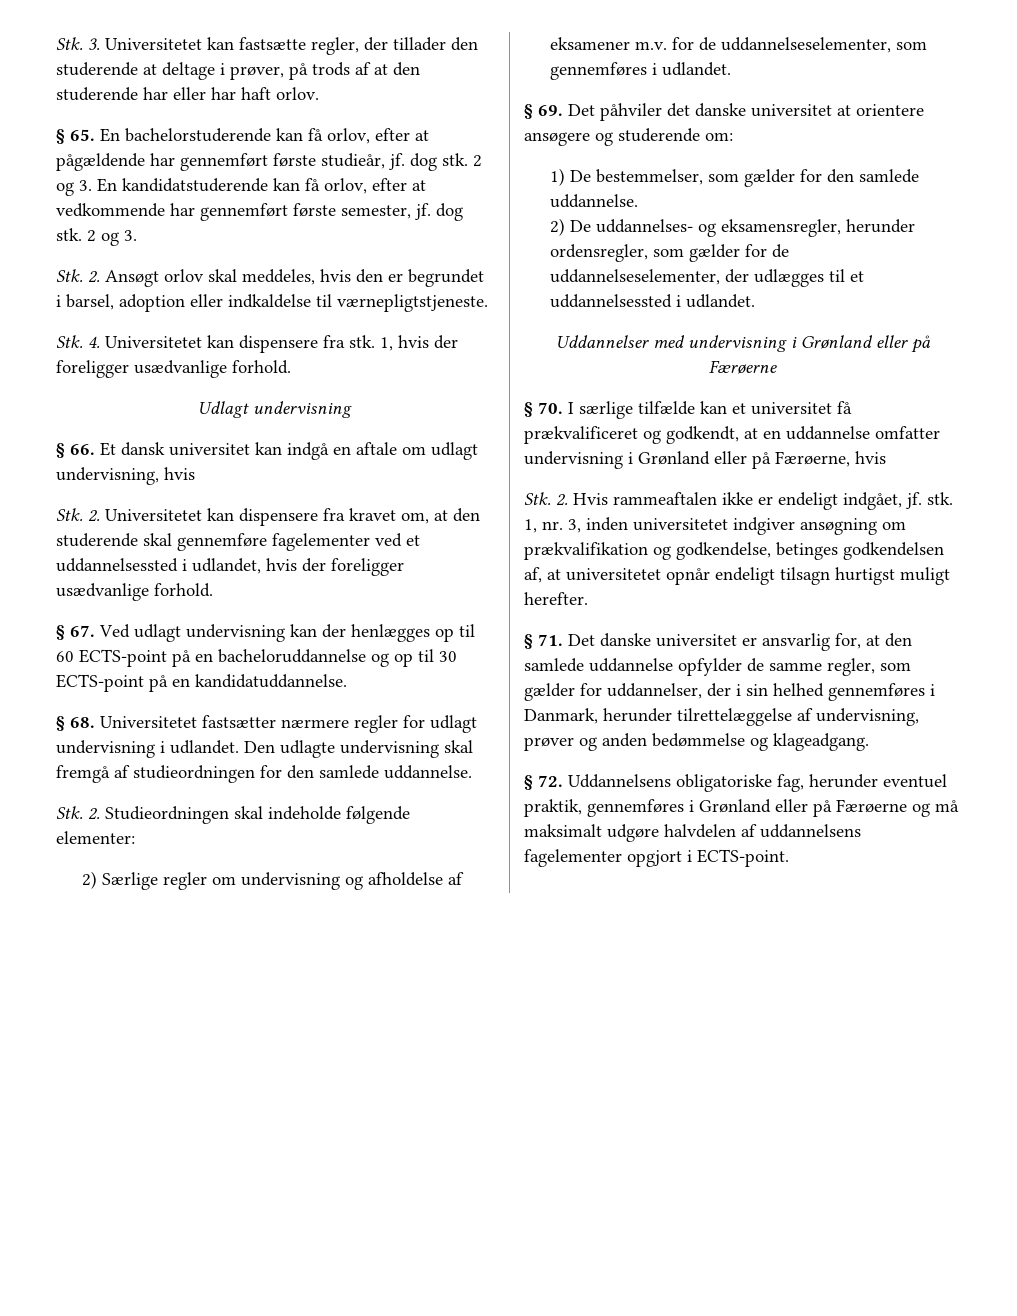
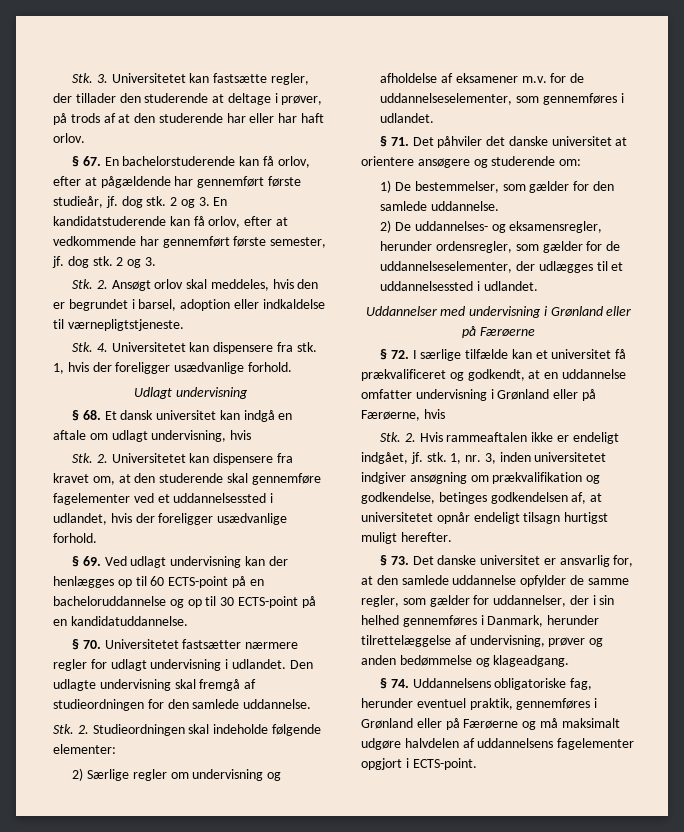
- § 65. En bachelorstuderende kan få orlov, efter at pågældende har gennemført første studieår, jf. dog stk.
+ § 67. En bachelorstuderende kan få orlov, efter at pågældende har gennemført første studieår, jf. dog stk.
- § 66. Et dansk universitet kan indgå en aftale om udlagt undervisning, hvis
+ § 68. Et dansk universitet kan indgå en aftale om udlagt undervisning, hvis
- § 67. Ved udlagt undervisning kan der henlægges op til 60 ECTS-point på en bacheloruddannelse og op til 30 ECTS-point på en kandidatuddannelse.
+ § 69. Ved udlagt undervisning kan der henlægges op til 60 ECTS-point på en bacheloruddannelse og op til 30 ECTS-point på en kandidatuddannelse.
- § 68. Universitetet fastsætter nærmere regler for udlagt undervisning i udlandet.
+ § 70. Universitetet fastsætter nærmere regler for udlagt undervisning i udlandet.
- § 69. Det påhviler det danske universitet at orientere ansøgere og studerende om:
+ § 71. Det påhviler det danske universitet at orientere ansøgere og studerende om:
- § 70. I særlige tilfælde kan et universitet få prækvalificeret og godkendt, at en uddannelse omfatter undervisning i Grønland eller på Færøerne, hvis
+ § 72. I særlige tilfælde kan et universitet få prækvalificeret og godkendt, at en uddannelse omfatter undervisning i Grønland eller på Færøerne, hvis
- § 71. Det danske universitet er ansvarlig for, at den samlede uddannelse opfylder de samme regler, som gælder for uddannelser, der i sin helhed gennemføres i Danmark, herunder tilrettelæggelse af undervisning, prøver og anden bedømmelse og klageadgang.
+ § 73. Det danske universitet er ansvarlig for, at den samlede uddannelse opfylder de samme regler, som gælder for uddannelser, der i sin helhed gennemføres i Danmark, herunder tilrettelæggelse af undervisning, prøver og anden bedømmelse og klageadgang.
- § 72. Uddannelsens obligatoriske fag, herunder eventuel praktik, gennemføres i Grønland eller på Færøerne og må maksimalt udgøre halvdelen af uddannelsens fagelementer opgjort i ECTS-point.
+ § 74. Uddannelsens obligatoriske fag, herunder eventuel praktik, gennemføres i Grønland eller på Færøerne og må maksimalt udgøre halvdelen af uddannelsens fagelementer opgjort i ECTS-point.

